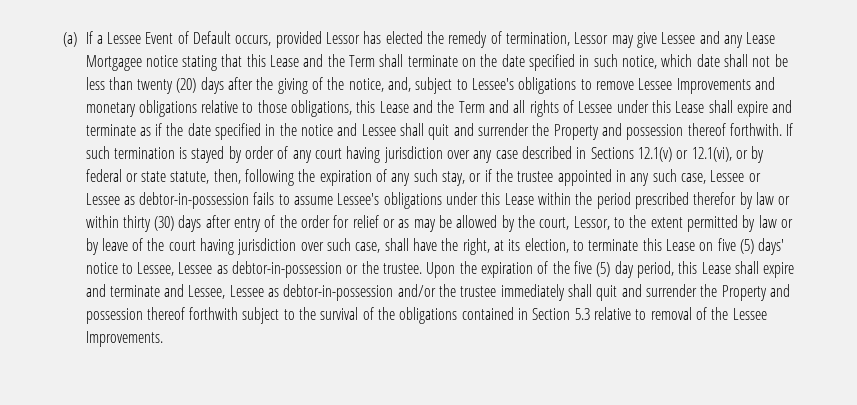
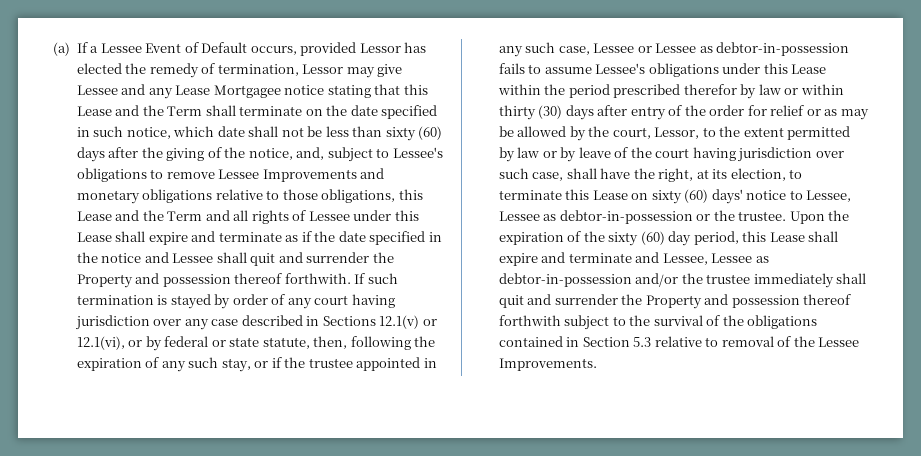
- (a) If a Lessee Event of Default occurs, provided Lessor has elected the remedy of termination, Lessor may give Lessee and any Lease Mortgagee notice stating that this Lease and the Term shall terminate on the date specified in such notice, which date shall not be less than twenty (20) days after the giving of the notice, and, subject to Lessee's obligations to remove Lessee Improvements and monetary obligations relative to those obligations, this Lease and the Term and all rights of Lessee under this Lease shall expire and terminate as if the date specified in the notice and Lessee shall quit and surrender the Property and possession thereof forthwith.
+ (a) If a Lessee Event of Default occurs, provided Lessor has elected the remedy of termination, Lessor may give Lessee and any Lease Mortgagee notice stating that this Lease and the Term shall terminate on the date specified in such notice, which date shall not be less than sixty (60) days after the giving of the notice, and, subject to Lessee's obligations to remove Lessee Improvements and monetary obligations relative to those obligations, this Lease and the Term and all rights of Lessee under this Lease shall expire and terminate as if the date specified in the notice and Lessee shall quit and surrender the Property and possession thereof forthwith.
- If such termination is stayed by order of any court having jurisdiction over any case described in Sections 12.1(v) or 12.1(vi), or by federal or state statute, then, following the expiration of any such stay, or if the trustee appointed in any such case, Lessee or Lessee as debtor-in-possession fails to assume Lessee's obligations under this Lease within the period prescribed therefor by law or within thirty (30) days after entry of the order for relief or as may be allowed by the court, Lessor, to the extent permitted by law or by leave of the court having jurisdiction over such case, shall have the right, at its election, to terminate this Lease on five (5) days' notice to Lessee, Lessee as debtor-in-possession or the trustee.
+ If such termination is stayed by order of any court having jurisdiction over any case described in Sections 12.1(v) or 12.1(vi), or by federal or state statute, then, following the expiration of any such stay, or if the trustee appointed in any such case, Lessee or Lessee as debtor-in-possession fails to assume Lessee's obligations under this Lease within the period prescribed therefor by law or within thirty (30) days after entry of the order for relief or as may be allowed by the court, Lessor, to the extent permitted by law or by leave of the court having jurisdiction over such case, shall have the right, at its election, to terminate this Lease on sixty (60) days' notice to Lessee, Lessee as debtor-in-possession or the trustee.
- Upon the expiration of the five (5) day period, this Lease shall expire and terminate and Lessee, Lessee as debtor-in-possession and/or the trustee immediately shall quit and surrender the Property and possession thereof forthwith subject to the survival of the obligations contained in Section 5.3 relative to removal of the Lessee Improvements.
+ Upon the expiration of the sixty (60) day period, this Lease shall expire and terminate and Lessee, Lessee as debtor-in-possession and/or the trustee immediately shall quit and surrender the Property and possession thereof forthwith subject to the survival of the obligations contained in Section 5.3 relative to removal of the Lessee Improvements.

